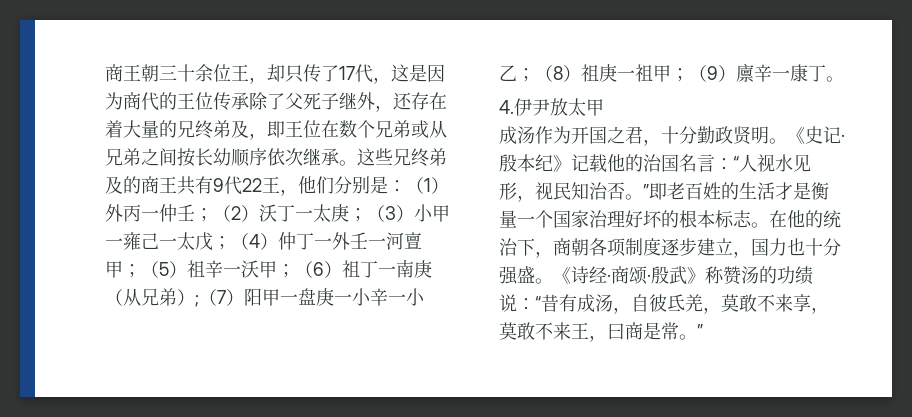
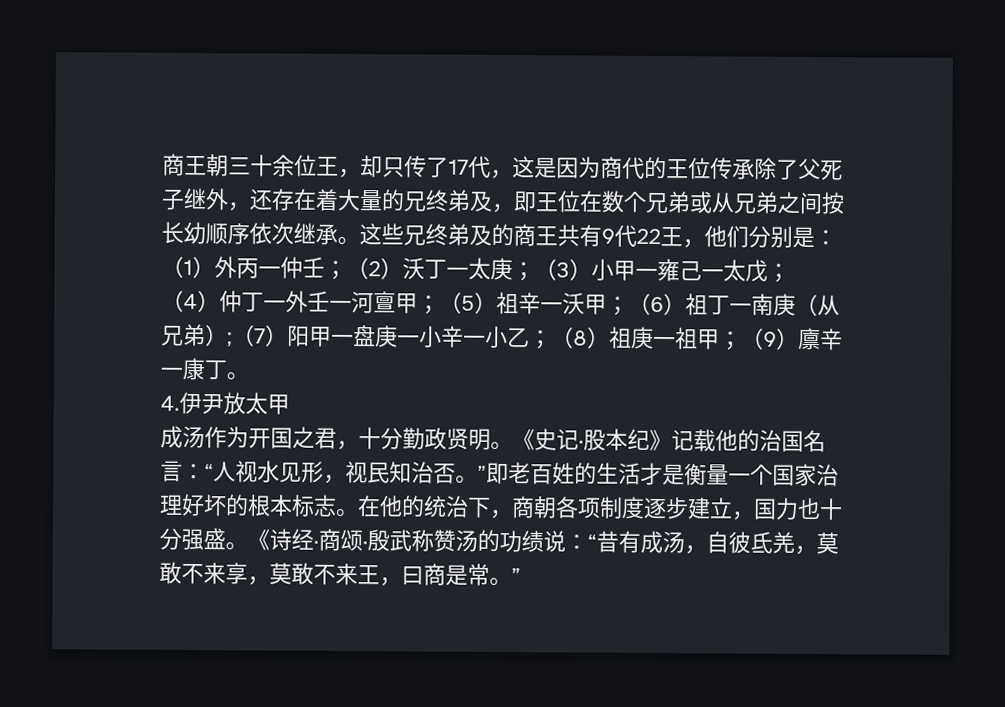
- 《史记·殷本纪》记载他的治国名言：“人视水见形，视民知治否。”即老百姓的生活才是衡量一个国家治理好坏的根本标志。
+ 《史记·股本纪》记载他的治国名言：“人视水见形，视民知治否。”即老百姓的生活才是衡量一个国家治理好坏的根本标志。
- 《诗经·商颂·殷武》称赞汤的功绩说：“昔有成汤，自彼氐羌，莫敢不来享，莫敢不来王，曰商是常。”
+ 《诗经·商颂·殷武称赞汤的功绩说：“昔有成汤，自彼氐羌，莫敢不来享，莫敢不来王，曰商是常。”

